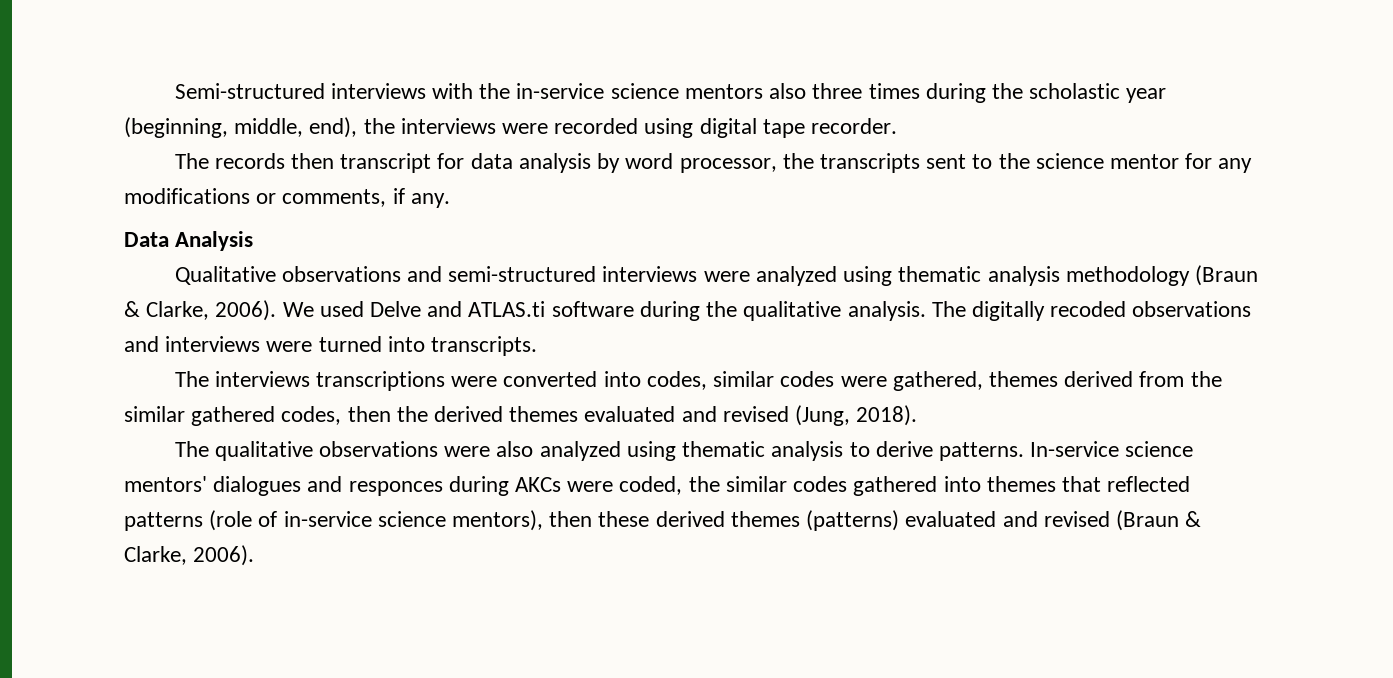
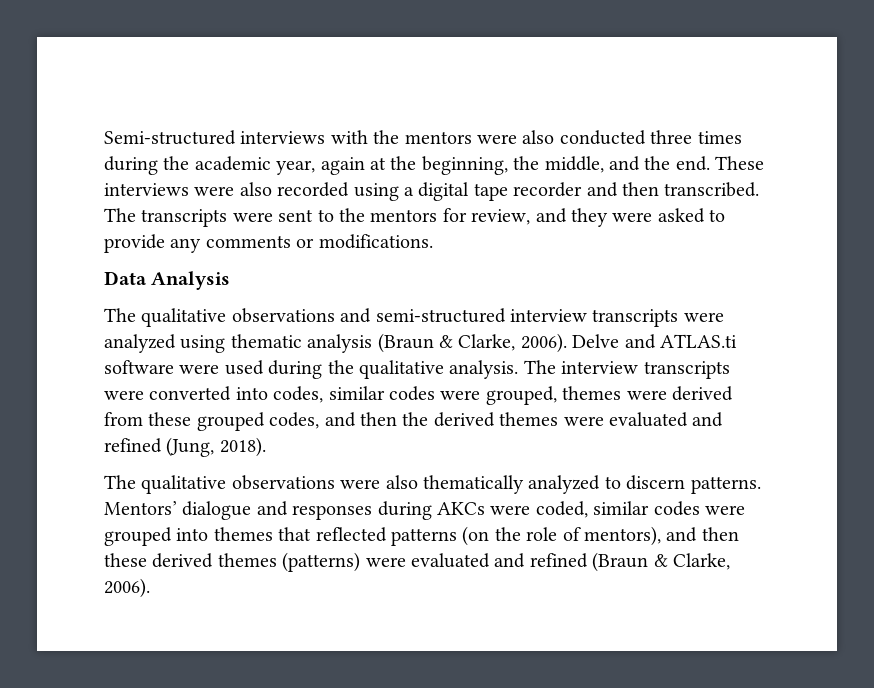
- Semi-structured interviews with the in-service science mentors also three times during the scholastic year (beginning, middle, end), the interviews were recorded using digital tape recorder.
- The records then transcript for data analysis by word processor, the transcripts sent to the science mentor for any modifications or comments, if any.
+ Semi-structured interviews with the mentors were also conducted three times during the academic year, again at the beginning, the middle, and the end. These interviews were also recorded using a digital tape recorder and then transcribed. The transcripts were sent to the mentors for review, and they were asked to provide any comments or modifications.
- Qualitative observations and semi-structured interviews were analyzed using thematic analysis methodology (Braun & Clarke, 2006). We used Delve and ATLAS.ti software during the qualitative analysis.
+ The qualitative observations and semi-structured interview transcripts were analyzed using thematic analysis (Braun & Clarke, 2006). Delve and ATLAS.ti software were used during the qualitative analysis.
- The digitally recoded observations and interviews were turned into transcripts.
- The interviews transcriptions were converted into codes, similar codes were gathered, themes derived from the similar gathered codes, then the derived themes evaluated and revised (Jung, 2018).
+ The interview transcripts were converted into codes, similar codes were grouped, themes were derived from these grouped codes, and then the derived themes were evaluated and refined (Jung, 2018).
- The qualitative observations were also analyzed using thematic analysis to derive patterns. In-service science mentors' dialogues and responces during AKCs were coded, the similar codes gathered into themes that reflected patterns (role of in-service science mentors), then these derived themes (patterns) evaluated and revised (Braun & Clarke, 2006).
+ The qualitative observations were also thematically analyzed to discern patterns. Mentors’ dialogue and responses during AKCs were coded, similar codes were grouped into themes that reflected patterns (on the role of mentors), and then these derived themes (patterns) were evaluated and refined (Braun & Clarke, 2006).

